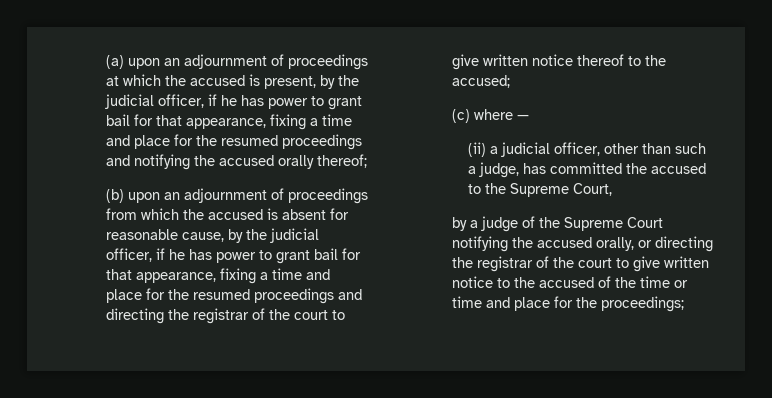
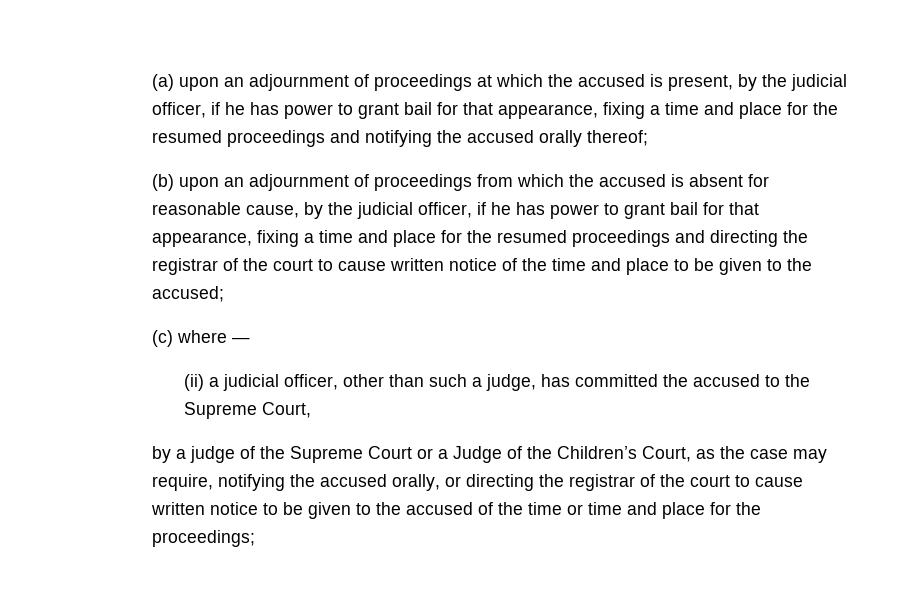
- (b) upon an adjournment of proceedings from which the accused is absent for reasonable cause, by the judicial officer, if he has power to grant bail for that appearance, fixing a time and place for the resumed proceedings and directing the registrar of the court to give written notice thereof to the accused;
+ (b) upon an adjournment of proceedings from which the accused is absent for reasonable cause, by the judicial officer, if he has power to grant bail for that appearance, fixing a time and place for the resumed proceedings and directing the registrar of the court to cause written notice of the time and place to be given to the accused;
- by a judge of the Supreme Court notifying the accused orally, or directing the registrar of the court to give written notice to the accused of the time or time and place for the proceedings;
+ by a judge of the Supreme Court or a Judge of the Children’s Court, as the case may require, notifying the accused orally, or directing the registrar of the court to cause written notice to be given to the accused of the time or time and place for the proceedings;

